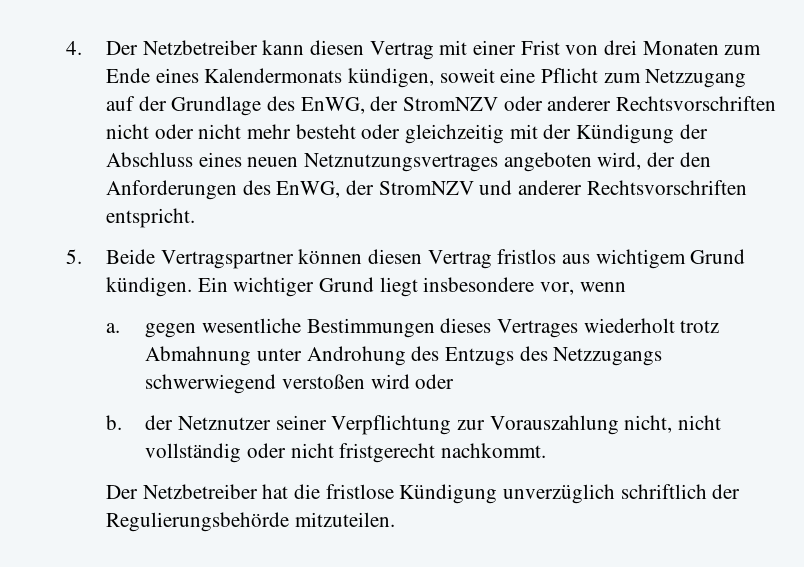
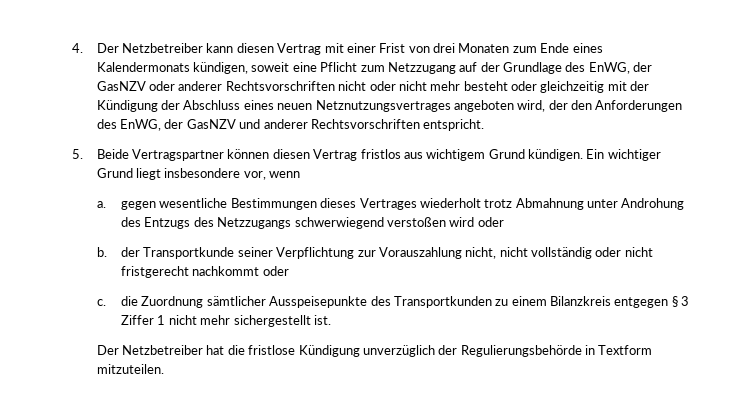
- 4. Der Netzbetreiber kann diesen Vertrag mit einer Frist von drei Monaten zum Ende eines Kalendermonats kündigen, soweit eine Pflicht zum Netzzugang auf der Grundlage des EnWG, der StromNZV oder anderer Rechtsvorschriften nicht oder nicht mehr besteht oder gleichzeitig mit der Kündigung der Abschluss eines neuen Netznutzungsvertrages angeboten wird, der den Anforderungen des EnWG, der StromNZV und anderer Rechtsvorschriften entspricht.
+ 4. Der Netzbetreiber kann diesen Vertrag mit einer Frist von drei Monaten zum Ende eines Kalendermonats kündigen, soweit eine Pflicht zum Netzzugang auf der Grundlage des EnWG, der GasNZV oder anderer Rechtsvorschriften nicht oder nicht mehr besteht oder gleichzeitig mit der Kündigung der Abschluss eines neuen Netznutzungsvertrages angeboten wird, der den Anforderungen des EnWG, der GasNZV und anderer Rechtsvorschriften entspricht.
- b. der Netznutzer seiner Verpflichtung zur Vorauszahlung nicht, nicht vollständig oder nicht fristgerecht nachkommt.
+ b. der Transportkunde seiner Verpflichtung zur Vorauszahlung nicht, nicht vollständig oder nicht fristgerecht nachkommt oder
+ c. die Zuordnung sämtlicher Ausspeisepunkte des Transportkunden zu einem Bilanzkreis entgegen § 3 Ziffer 1 nicht mehr sichergestellt ist.
- Der Netzbetreiber hat die fristlose Kündigung unverzüglich schriftlich der Regulierungsbehörde mitzuteilen.
+ Der Netzbetreiber hat die fristlose Kündigung unverzüglich der Regulierungsbehörde in Textform mitzuteilen.

